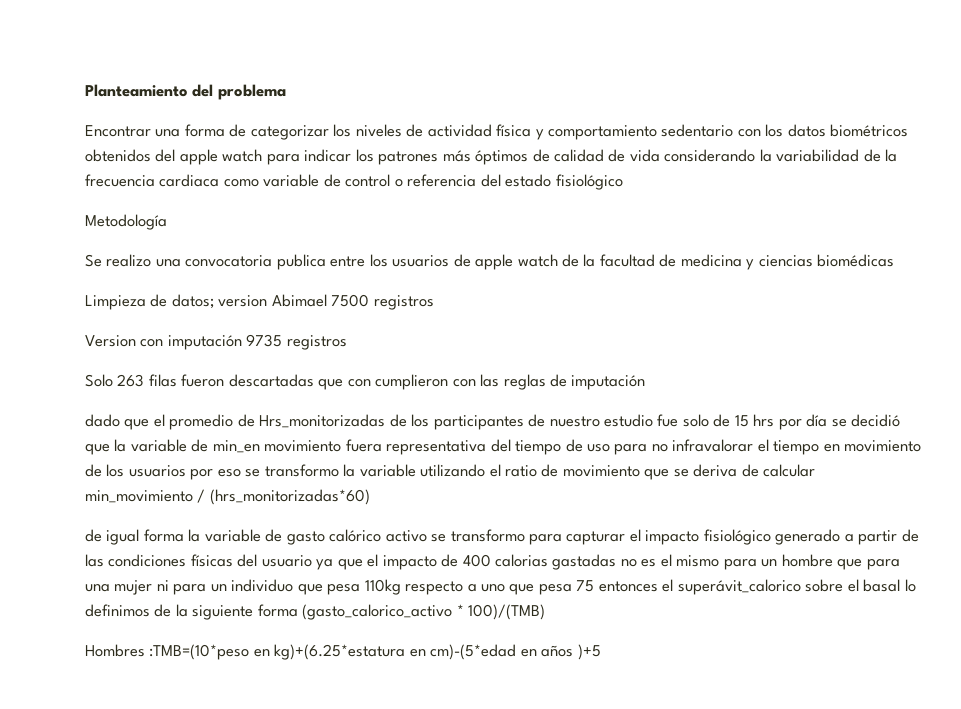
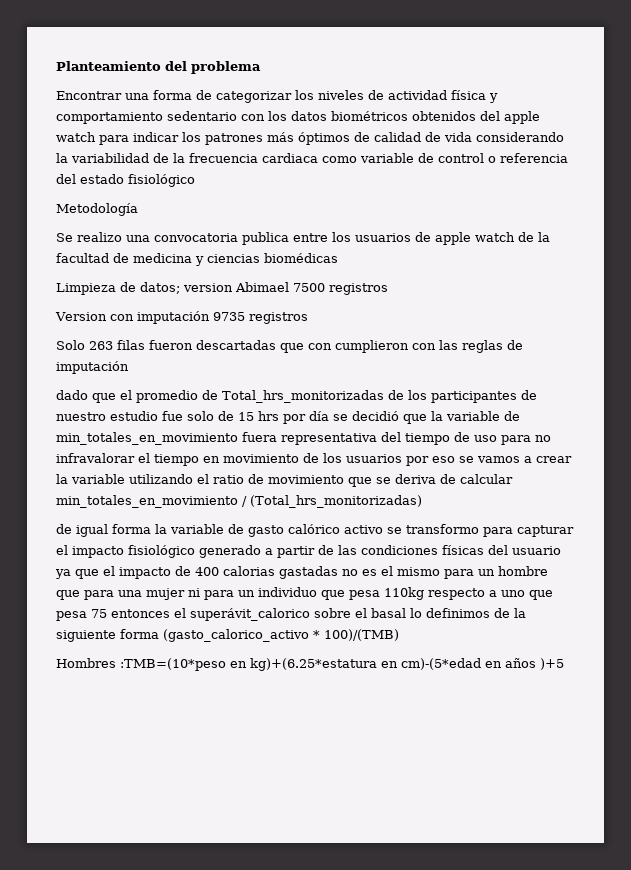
- dado que el promedio de Hrs_monitorizadas de los participantes de nuestro estudio fue solo de 15 hrs por día se decidió que la variable de min_en movimiento fuera representativa del tiempo de uso para no infravalorar el tiempo en movimiento de los usuarios por eso se transformo la variable utilizando el ratio de movimiento que se deriva de calcular min_movimiento / (hrs_monitorizadas*60)
+ dado que el promedio de Total_hrs_monitorizadas de los participantes de nuestro estudio fue solo de 15 hrs por día se decidió que la variable de min_totales_en_movimiento fuera representativa del tiempo de uso para no infravalorar el tiempo en movimiento de los usuarios por eso se vamos a crear la variable utilizando el ratio de movimiento que se deriva de calcular min_totales_en_movimiento / (Total_hrs_monitorizadas)

